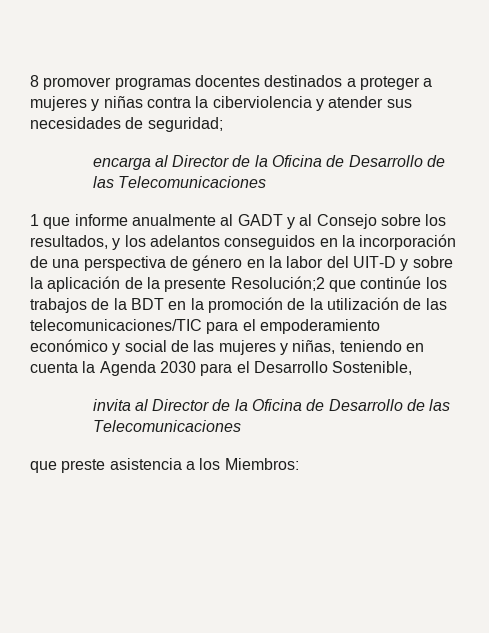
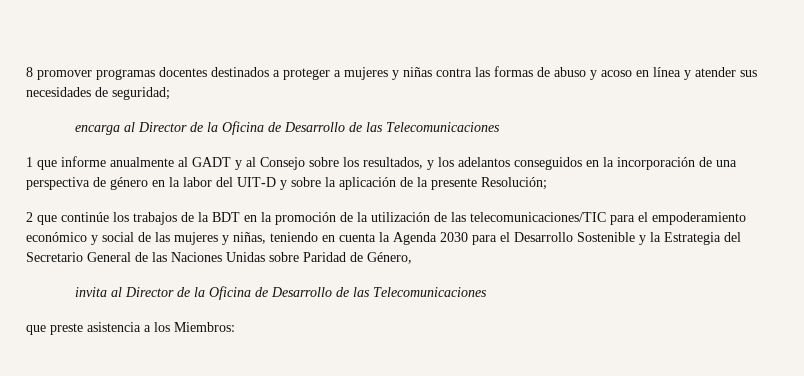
- 8 promover programas docentes destinados a proteger a mujeres y niñas contra la ciberviolencia y atender sus necesidades de seguridad;
+ 8 promover programas docentes destinados a proteger a mujeres y niñas contra las formas de abuso y acoso en línea y atender sus necesidades de seguridad;
- 1 que informe anualmente al GADT y al Consejo sobre los resultados, y los adelantos conseguidos en la incorporación de una perspectiva de género en la labor del UIT-D y sobre la aplicación de la presente Resolución;2 que continúe los trabajos de la BDT en la promoción de la utilización de las telecomunicaciones/TIC para el empoderamiento económico y social de las mujeres y niñas, teniendo en cuenta la Agenda 2030 para el Desarrollo Sostenible,
+ 1 que informe anualmente al GADT y al Consejo sobre los resultados, y los adelantos conseguidos en la incorporación de una perspectiva de género en la labor del UIT-D y sobre la aplicación de la presente Resolución;
+ 2 que continúe los trabajos de la BDT en la promoción de la utilización de las telecomunicaciones/TIC para el empoderamiento económico y social de las mujeres y niñas, teniendo en cuenta la Agenda 2030 para el Desarrollo Sostenible y la Estrategia del Secretario General de las Naciones Unidas sobre Paridad de Género,

